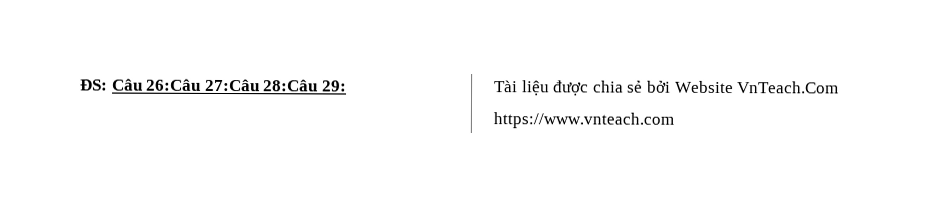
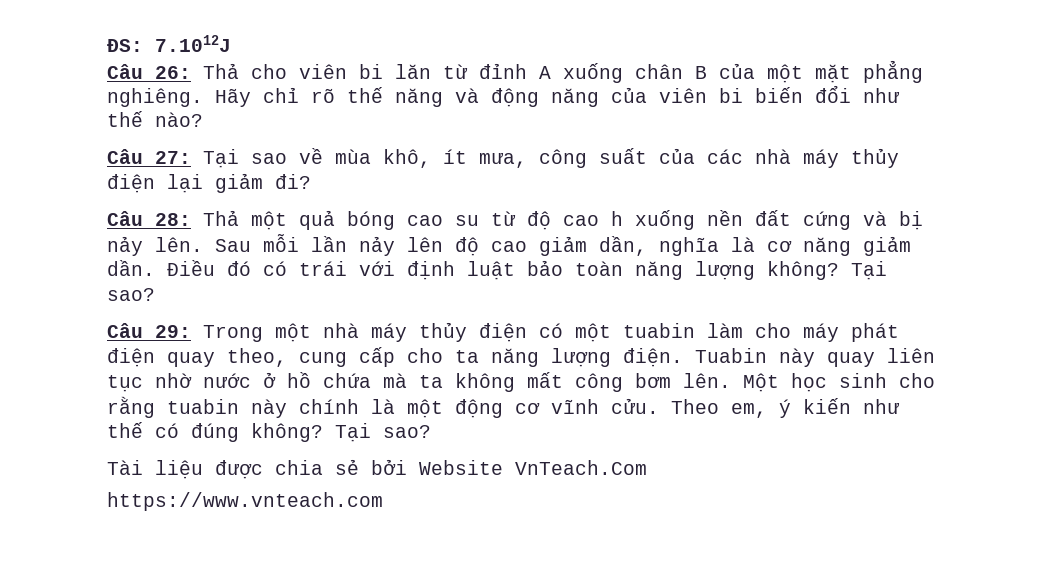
- ĐS: Câu 26:Câu 27:Câu 28:Câu 29:
+ ĐS: 7.1012J
+ Câu 26: Thả cho viên bi lăn từ đỉnh A xuống chân B của một mặt phẳng nghiêng. Hãy chỉ rõ thế năng và động năng của viên bi biến đổi như thế nào?
+ Câu 27: Tại sao về mùa khô, ít mưa, công suất của các nhà máy thủy điện lại giảm đi?
+ Câu 28: Thả một quả bóng cao su từ độ cao h xuống nền đất cứng và bị nảy lên. Sau mỗi lần nảy lên độ cao giảm dần, nghĩa là cơ năng giảm dần. Điều đó có trái với định luật bảo toàn năng lượng không? Tại sao?
+ Câu 29: Trong một nhà máy thủy điện có một tuabin làm cho máy phát điện quay theo, cung cấp cho ta năng lượng điện. Tuabin này quay liên tục nhờ nước ở hồ chứa mà ta không mất công bơm lên. Một học sinh cho rằng tuabin này chính là một động cơ vĩnh cửu. Theo em, ý kiến như thế có đúng không? Tại sao?

